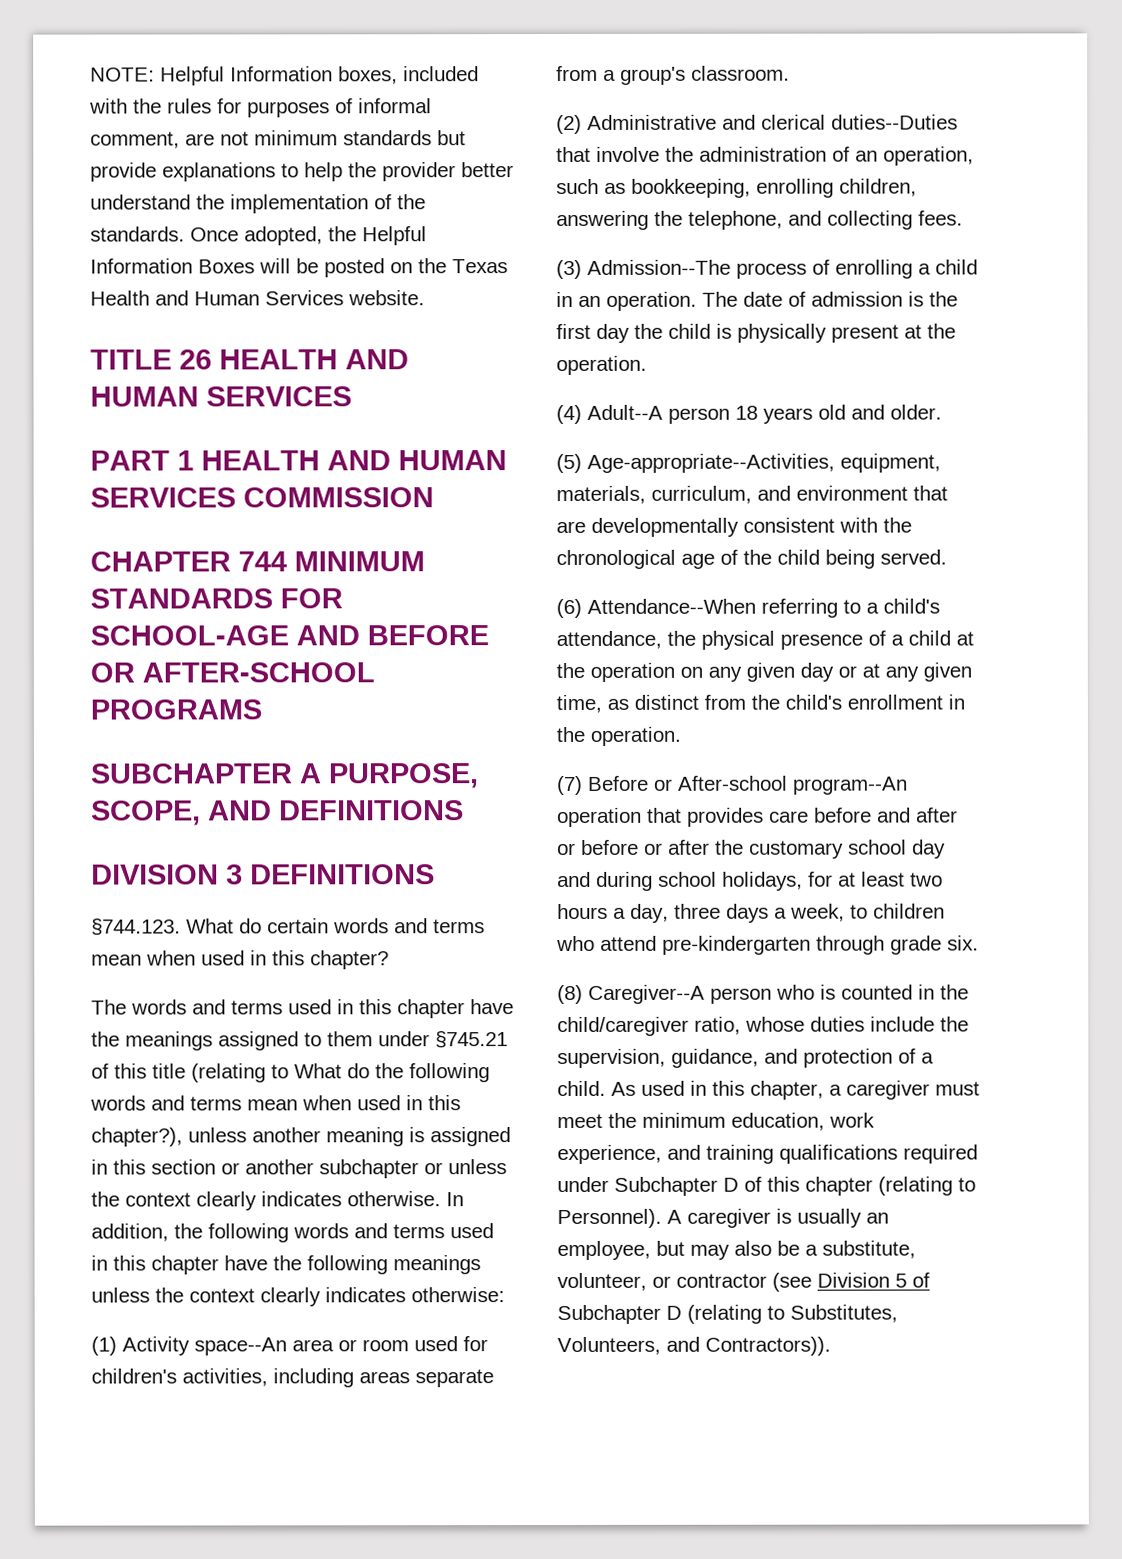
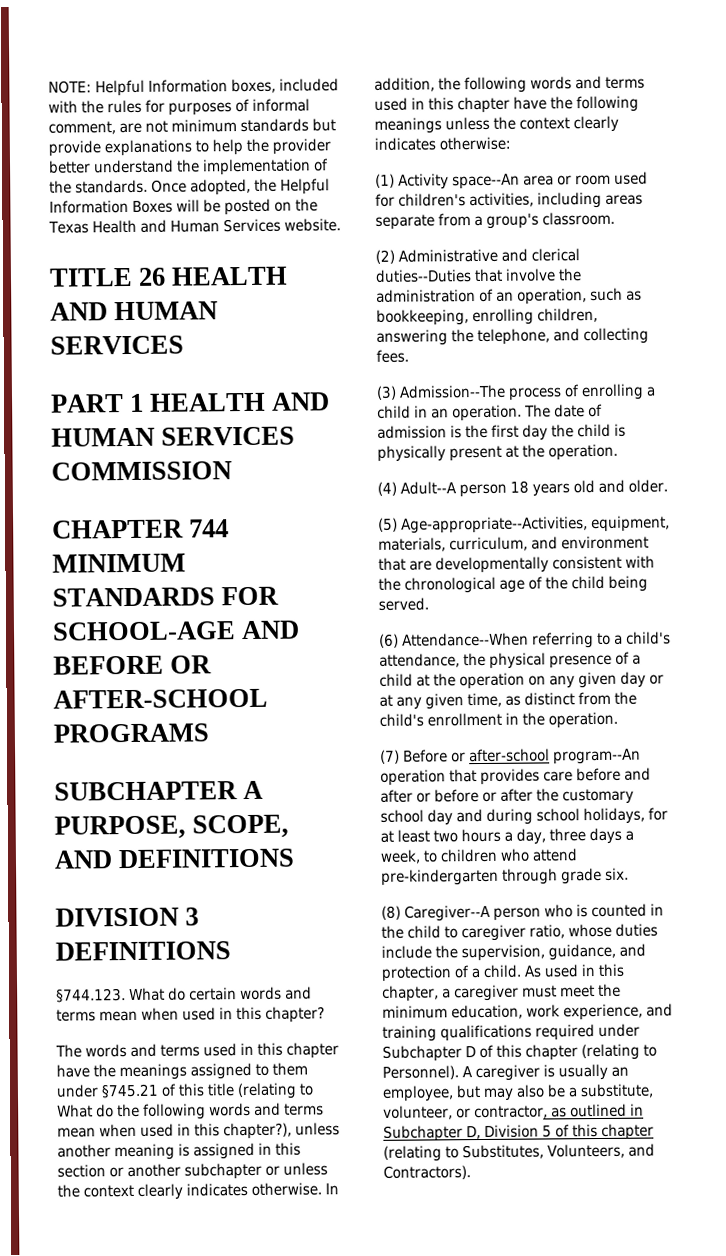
- (7) Before or After-school program--An operation that provides care before and after or before or after the customary school day and during school holidays, for at least two hours a day, three days a week, to children who attend pre-kindergarten through grade six.
+ (7) Before or after-school program--An operation that provides care before and after or before or after the customary school day and during school holidays, for at least two hours a day, three days a week, to children who attend pre-kindergarten through grade six.
- (8) Caregiver--A person who is counted in the child/caregiver ratio, whose duties include the supervision, guidance, and protection of a child.
+ (8) Caregiver--A person who is counted in the child to caregiver ratio, whose duties include the supervision, guidance, and protection of a child.
- A caregiver is usually an employee, but may also be a substitute, volunteer, or contractor (see Division 5 of Subchapter D (relating to Substitutes, Volunteers, and Contractors)).
+ A caregiver is usually an employee, but may also be a substitute, volunteer, or contractor, as outlined in Subchapter D, Division 5 of this chapter (relating to Substitutes, Volunteers, and Contractors).

